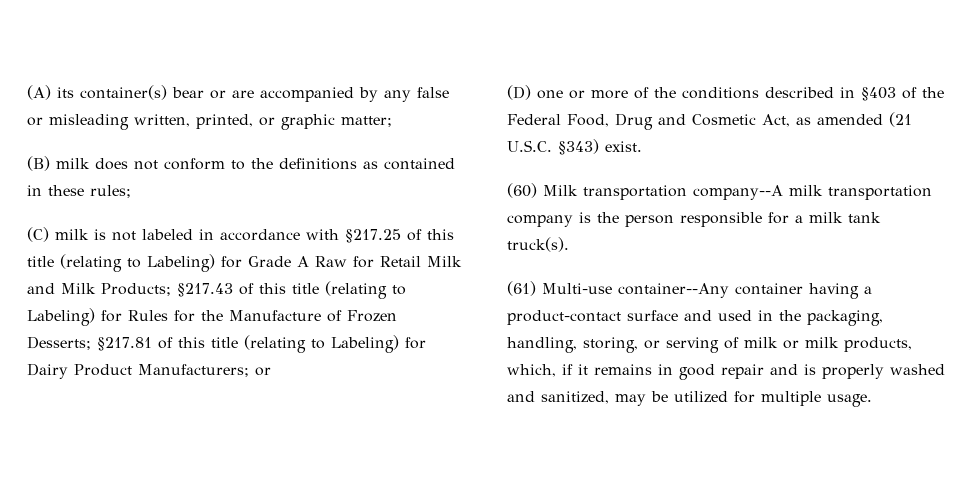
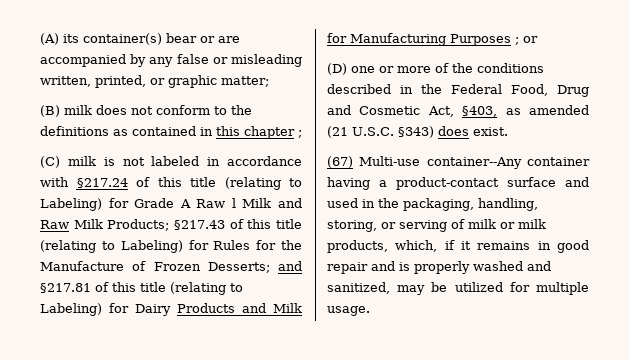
- (B) milk does not conform to the definitions as contained in these rules;
+ (B) milk does not conform to the definitions as contained in this chapter ;
- (C) milk is not labeled in accordance with §217.25 of this title (relating to Labeling) for Grade A Raw for Retail Milk and Milk Products; §217.43 of this title (relating to Labeling) for Rules for the Manufacture of Frozen Desserts; §217.81 of this title (relating to Labeling) for Dairy Product Manufacturers; or
+ (C) milk is not labeled in accordance with §217.24 of this title (relating to Labeling) for Grade A Raw l Milk and Raw Milk Products; §217.43 of this title (relating to Labeling) for Rules for the Manufacture of Frozen Desserts; and §217.81 of this title (relating to Labeling) for Dairy Products and Milk for Manufacturing Purposes ; or
- (D) one or more of the conditions described in §403 of the Federal Food, Drug and Cosmetic Act, as amended (21 U.S.C. §343) exist.
+ (D) one or more of the conditions described in the Federal Food, Drug and Cosmetic Act, §403, as amended (21 U.S.C. §343) does exist.
- (60) Milk transportation company--A milk transportation company is the person responsible for a milk tank truck(s).
- (61) Multi-use container--Any container having a product-contact surface and used in the packaging, handling, storing, or serving of milk or milk products, which, if it remains in good repair and is properly washed and sanitized, may be utilized for multiple usage.
+ (67) Multi-use container--Any container having a product-contact surface and used in the packaging, handling, storing, or serving of milk or milk products, which, if it remains in good repair and is properly washed and sanitized, may be utilized for multiple usage.

